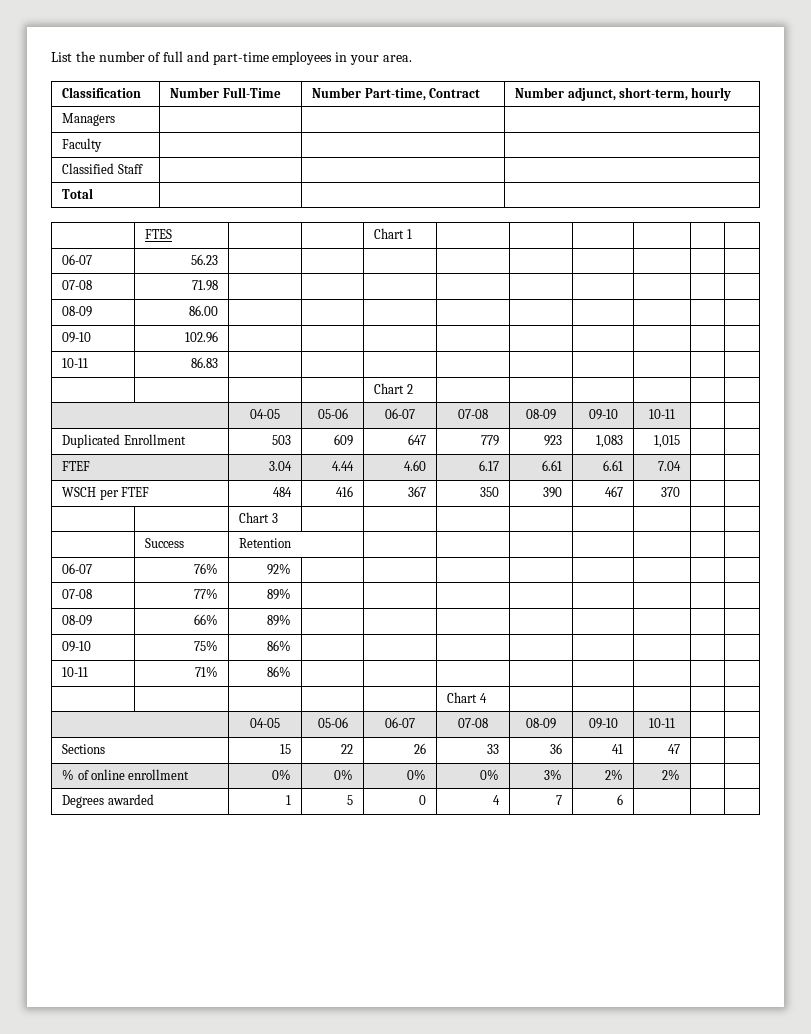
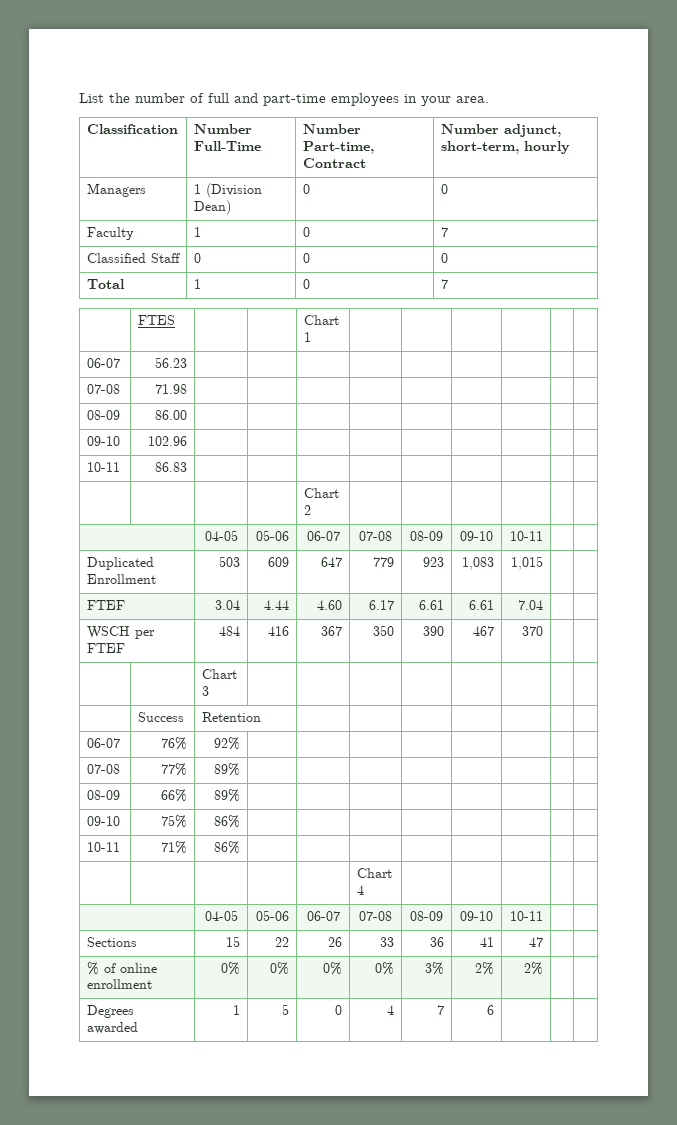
- Managers | | |
- Faculty | | |
- Classified Staff | | |
- Total | | |
+ Managers | 1 (Division Dean) | 0 | 0
+ Faculty | 1 | 0 | 7
+ Classified Staff | 0 | 0 | 0
+ Total | 1 | 0 | 7

